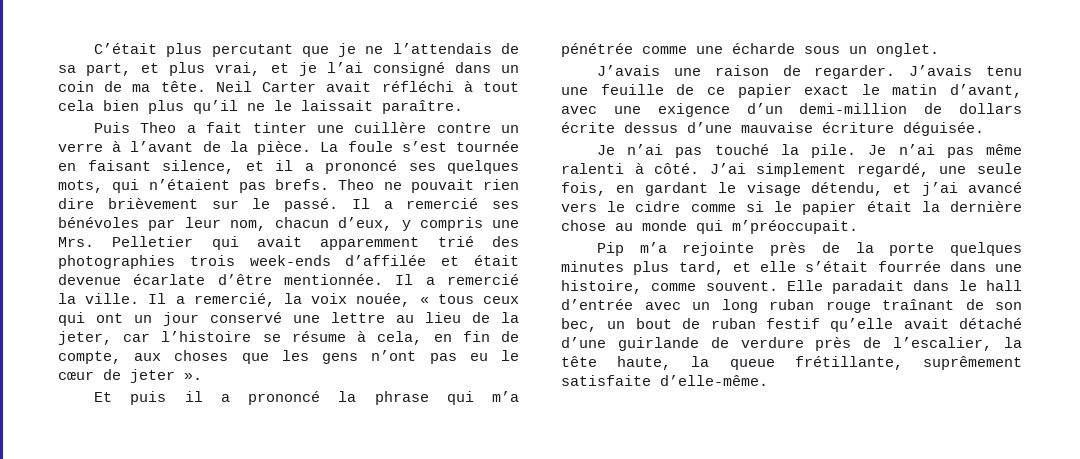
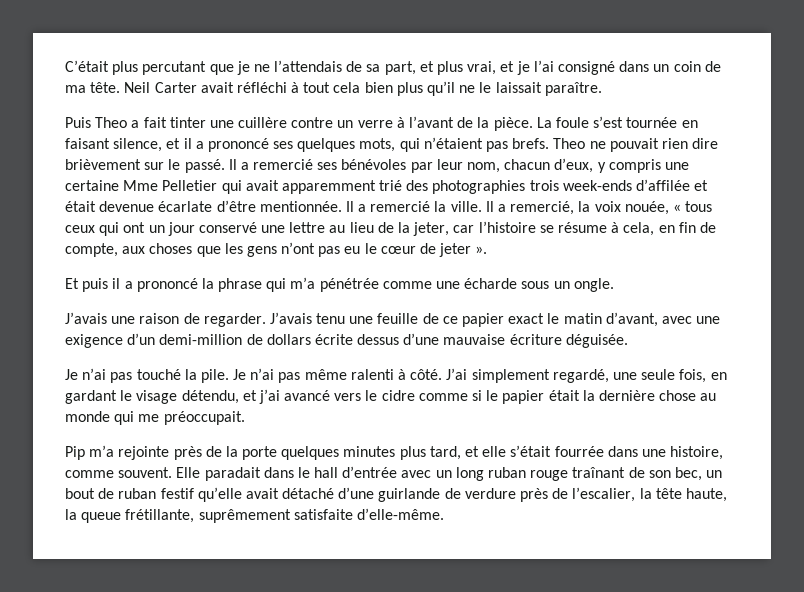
- Il a remercié ses bénévoles par leur nom, chacun d’eux, y compris une Mrs. Pelletier qui avait apparemment trié des photographies trois week-ends d’affilée et était devenue écarlate d’être mentionnée.
+ Il a remercié ses bénévoles par leur nom, chacun d’eux, y compris une certaine Mme Pelletier qui avait apparemment trié des photographies trois week-ends d’affilée et était devenue écarlate d’être mentionnée.
- Et puis il a prononcé la phrase qui m’a pénétrée comme une écharde sous un onglet.
+ Et puis il a prononcé la phrase qui m’a pénétrée comme une écharde sous un ongle.
- J’ai simplement regardé, une seule fois, en gardant le visage détendu, et j’ai avancé vers le cidre comme si le papier était la dernière chose au monde qui m’préoccupait.
+ J’ai simplement regardé, une seule fois, en gardant le visage détendu, et j’ai avancé vers le cidre comme si le papier était la dernière chose au monde qui me préoccupait.

